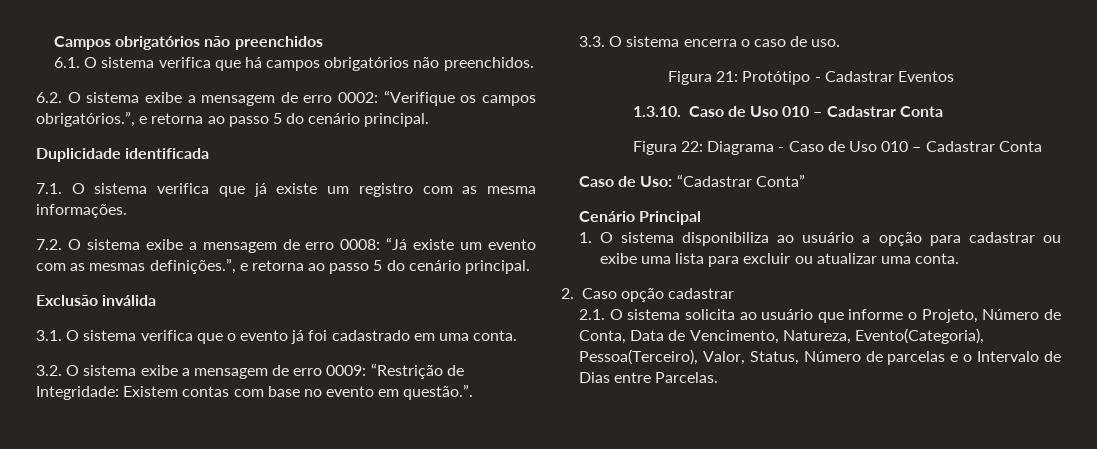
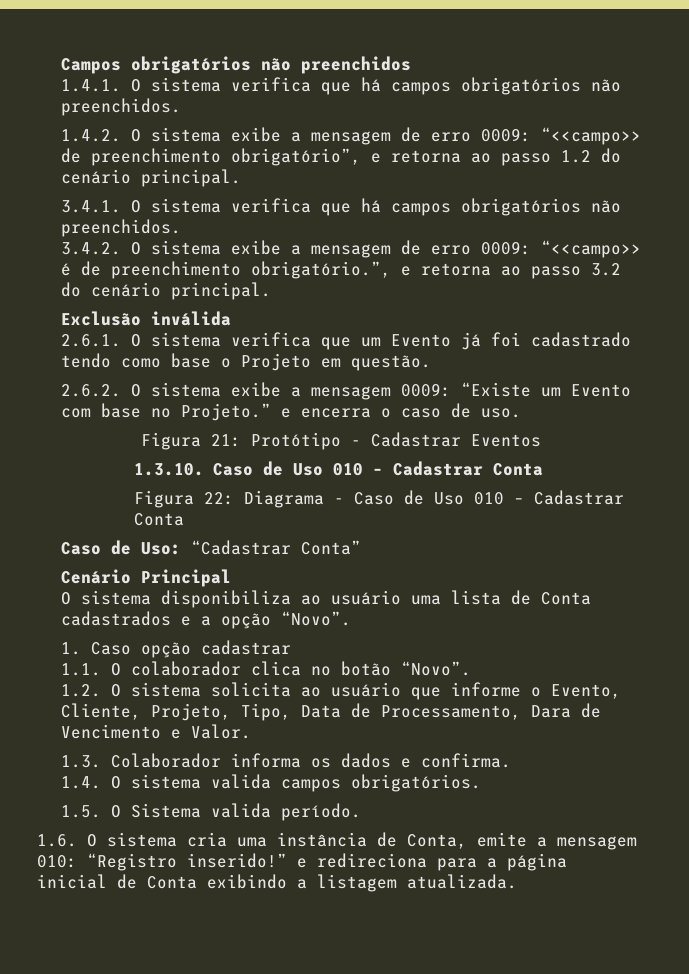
- 6.1. O sistema verifica que há campos obrigatórios não preenchidos.
- 6.2. O sistema exibe a mensagem de erro 0002: “Verifique os campos obrigatórios.”, e retorna ao passo 5 do cenário principal.
- Duplicidade identificada
- 7.1. O sistema verifica que já existe um registro com as mesma informações.
- 7.2. O sistema exibe a mensagem de erro 0008: “Já existe um evento com as mesmas definições.”, e retorna ao passo 5 do cenário principal.
+ 1.4.1. O sistema verifica que há campos obrigatórios não preenchidos.
+ 1.4.2. O sistema exibe a mensagem de erro 0009: “<<campo>> de preenchimento obrigatório”, e retorna ao passo 1.2 do cenário principal.
+ 3.4.1. O sistema verifica que há campos obrigatórios não preenchidos.
+ 3.4.2. O sistema exibe a mensagem de erro 0009: “<<campo>> é de preenchimento obrigatório.”, e retorna ao passo 3.2 do cenário principal.
  Exclusão inválida
- 3.1. O sistema verifica que o evento já foi cadastrado em uma conta.
- 3.2. O sistema exibe a mensagem de erro 0009: “Restrição de Integridade: Existem contas com base no evento em questão.”.
- 3.3. O sistema encerra o caso de uso.
+ 2.6.1. O sistema verifica que um Evento já foi cadastrado tendo como base o Projeto em questão.
+ 2.6.2. O sistema exibe a mensagem 0009: “Existe um Evento com base no Projeto.” e encerra o caso de uso.
- 1. O sistema disponibiliza ao usuário a opção para cadastrar ou exibe uma lista para excluir ou atualizar uma conta.
- 2. Caso opção cadastrar
- 2.1. O sistema solicita ao usuário que informe o Projeto, Número de Conta, Data de Vencimento, Natureza, Evento(Categoria), Pessoa(Terceiro), Valor, Status, Número de parcelas e o Intervalo de Dias entre Parcelas.
+ O sistema disponibiliza ao usuário uma lista de Conta cadastrados e a opção “Novo”.
+ 1. Caso opção cadastrar
+ 1.1. O colaborador clica no botão “Novo”.
+ 1.2. O sistema solicita ao usuário que informe o Evento, Cliente, Projeto, Tipo, Data de Processamento, Dara de Vencimento e Valor.
+ 1.3. Colaborador informa os dados e confirma.
+ 1.4. O sistema valida campos obrigatórios.
+ 1.5. O Sistema valida período.
+ 1.6. O sistema cria uma instância de Conta, emite a mensagem 010: “Registro inserido!” e redireciona para a página inicial de Conta exibindo a listagem atualizada.

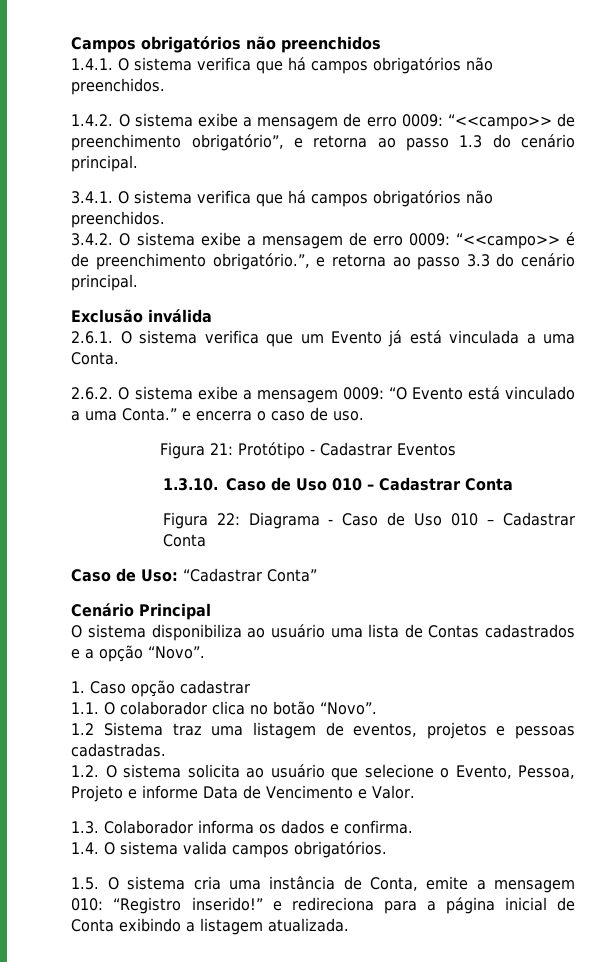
- 1.4.2. O sistema exibe a mensagem de erro 0009: “<<campo>> de preenchimento obrigatório”, e retorna ao passo 1.2 do cenário principal.
+ 1.4.2. O sistema exibe a mensagem de erro 0009: “<<campo>> de preenchimento obrigatório”, e retorna ao passo 1.3 do cenário principal.
- 3.4.2. O sistema exibe a mensagem de erro 0009: “<<campo>> é de preenchimento obrigatório.”, e retorna ao passo 3.2 do cenário principal.
+ 3.4.2. O sistema exibe a mensagem de erro 0009: “<<campo>> é de preenchimento obrigatório.”, e retorna ao passo 3.3 do cenário principal.
- 2.6.1. O sistema verifica que um Evento já foi cadastrado tendo como base o Projeto em questão.
+ 2.6.1. O sistema verifica que um Evento já está vinculada a uma Conta.
- 2.6.2. O sistema exibe a mensagem 0009: “Existe um Evento com base no Projeto.” e encerra o caso de uso.
+ 2.6.2. O sistema exibe a mensagem 0009: “O Evento está vinculado a uma Conta.” e encerra o caso de uso.
- O sistema disponibiliza ao usuário uma lista de Conta cadastrados e a opção “Novo”.
+ O sistema disponibiliza ao usuário uma lista de Contas cadastrados e a opção “Novo”.
+ 1.2 Sistema traz uma listagem de eventos, projetos e pessoas cadastradas.
- 1.2. O sistema solicita ao usuário que informe o Evento, Cliente, Projeto, Tipo, Data de Processamento, Dara de Vencimento e Valor.
+ 1.2. O sistema solicita ao usuário que selecione o Evento, Pessoa, Projeto e informe Data de Vencimento e Valor.
- 1.5. O Sistema valida período.
- 1.6. O sistema cria uma instância de Conta, emite a mensagem 010: “Registro inserido!” e redireciona para a página inicial de Conta exibindo a listagem atualizada.
+ 1.5. O sistema cria uma instância de Conta, emite a mensagem 010: “Registro inserido!” e redireciona para a página inicial de Conta exibindo a listagem atualizada.

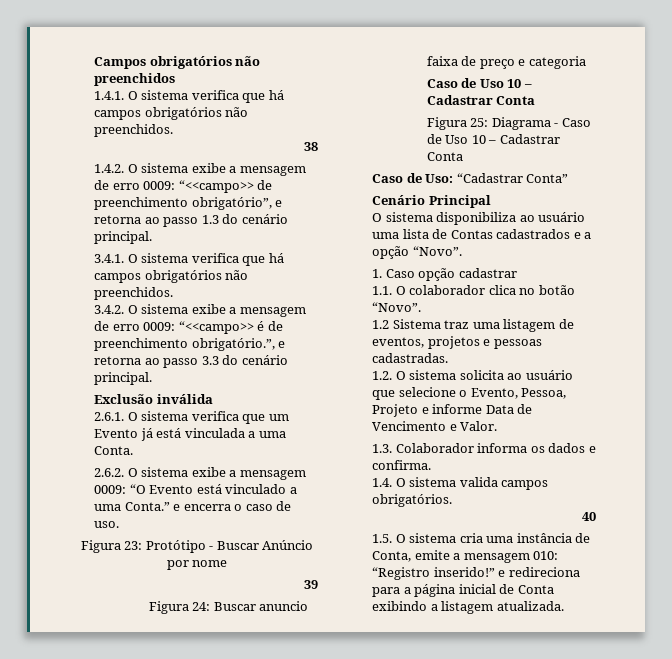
+ 38
- Figura 21: Protótipo - Cadastrar Eventos
- 1.3.10. Caso de Uso 010 – Cadastrar Conta
+ Figura 23: Protótipo - Buscar Anúncio por nome
+ 39
+ Figura 24: Buscar anuncio faixa de preço e categoria
+ Caso de Uso 10 – Cadastrar Conta
- Figura 22: Diagrama - Caso de Uso 010 – Cadastrar Conta
+ Figura 25: Diagrama - Caso de Uso 10 – Cadastrar Conta
+ 40

